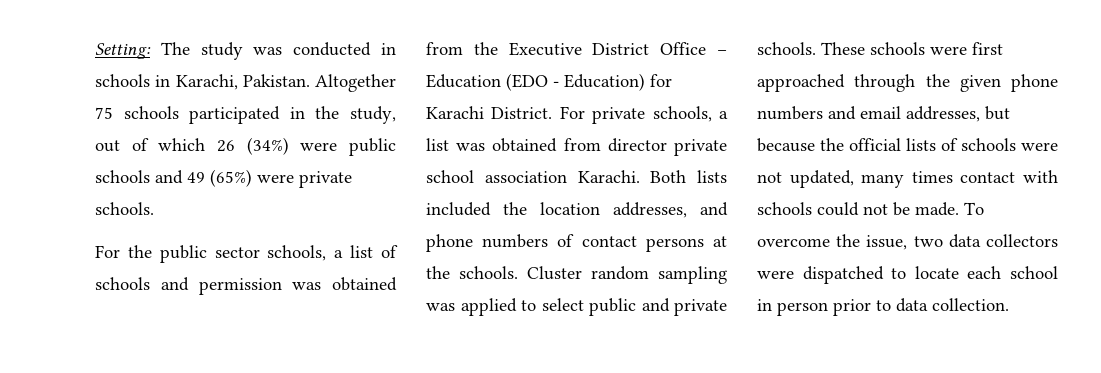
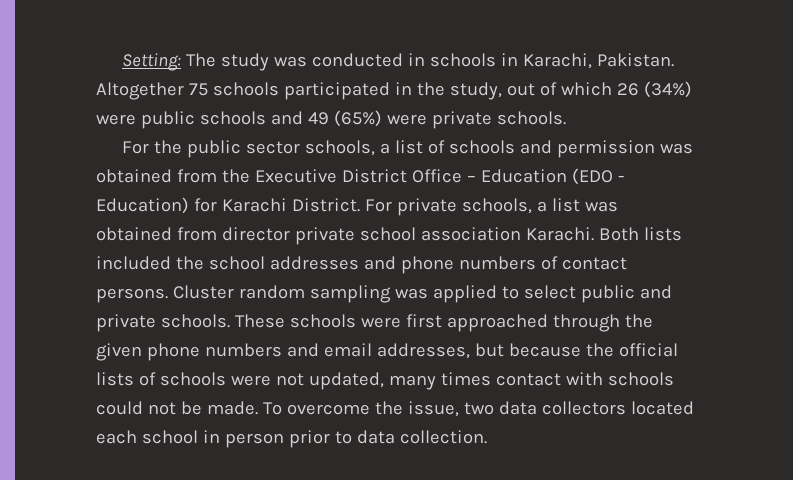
- Both lists included the location addresses, and phone numbers of contact persons at the schools.
+ Both lists included the school addresses and phone numbers of contact persons.
- To overcome the issue, two data collectors were dispatched to locate each school in person prior to data collection.
+ To overcome the issue, two data collectors located each school in person prior to data collection.

